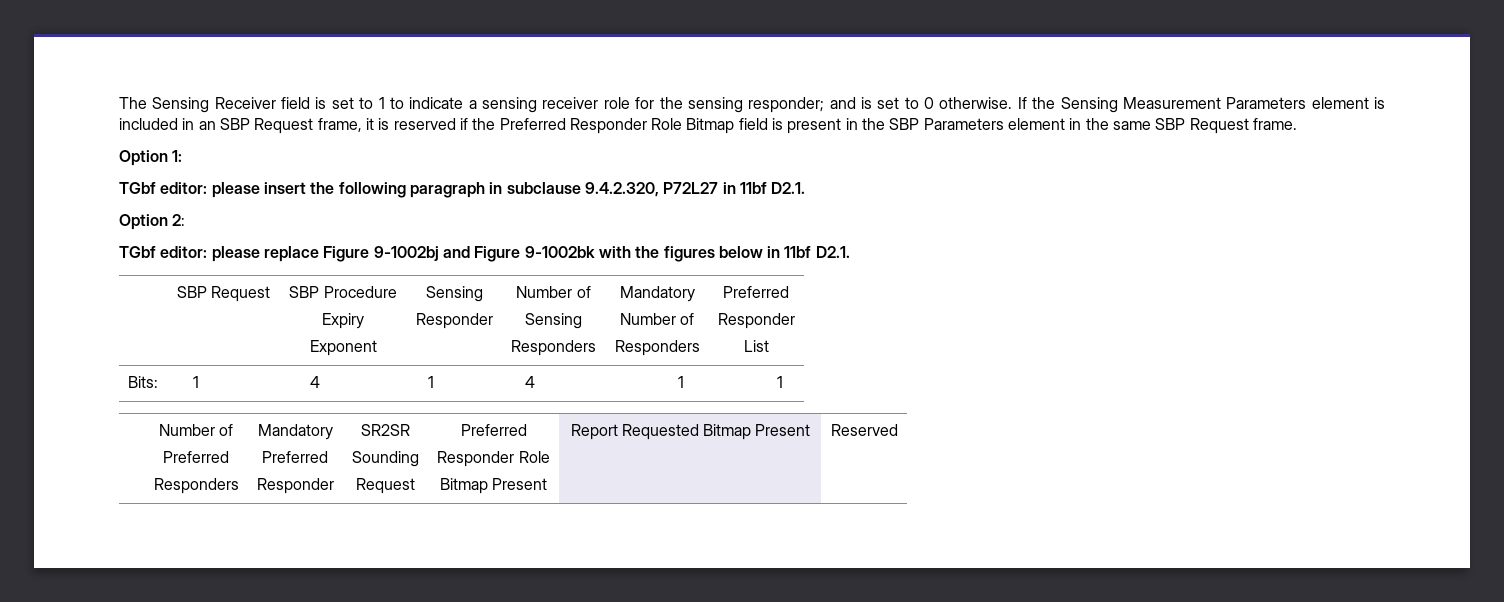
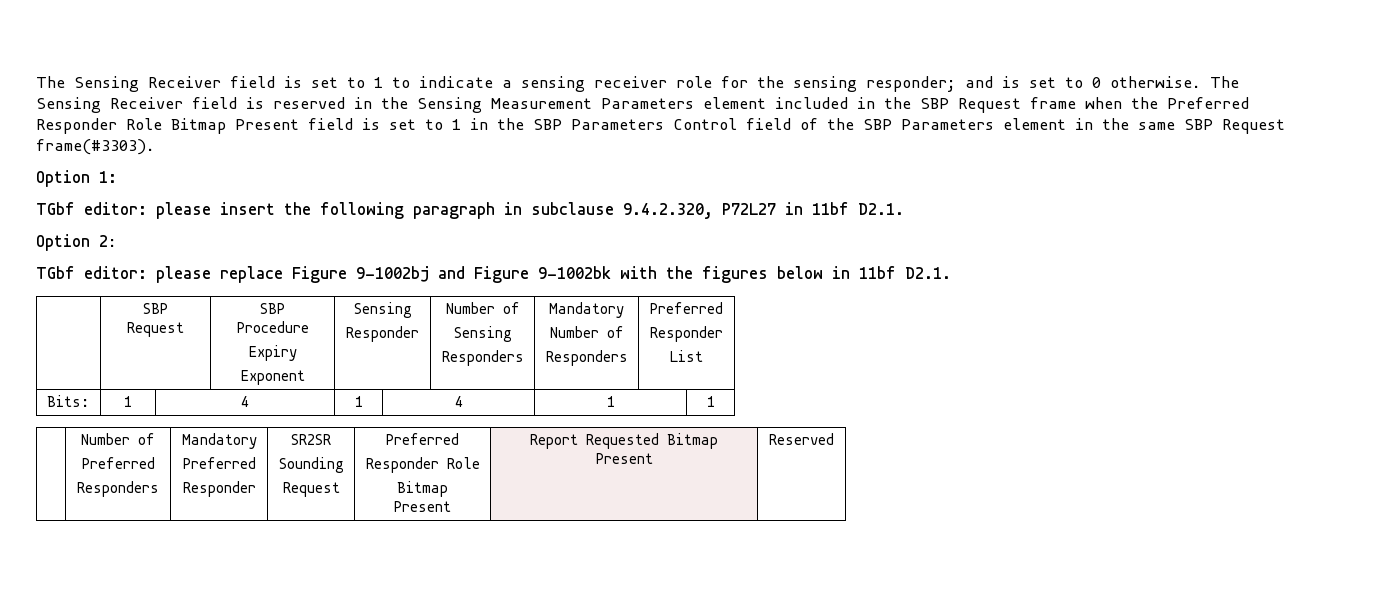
- If the Sensing Measurement Parameters element is included in an SBP Request frame, it is reserved if the Preferred Responder Role Bitmap field is present in the SBP Parameters element in the same SBP Request frame.
+ The Sensing Receiver field is reserved in the Sensing Measurement Parameters element included in the SBP Request frame when the Preferred Responder Role Bitmap Present field is set to 1 in the SBP Parameters Control field of the SBP Parameters element in the same SBP Request frame(#3303).

